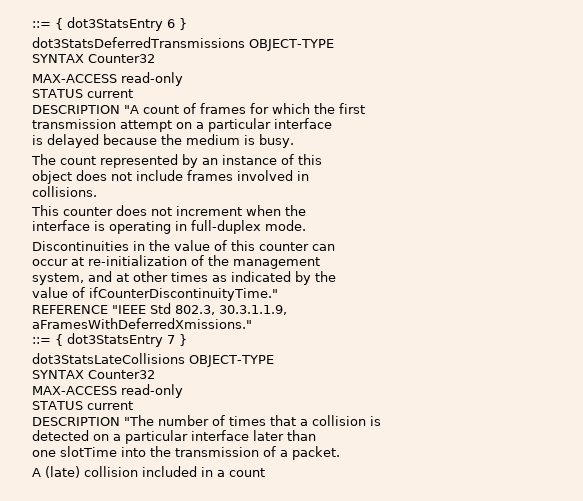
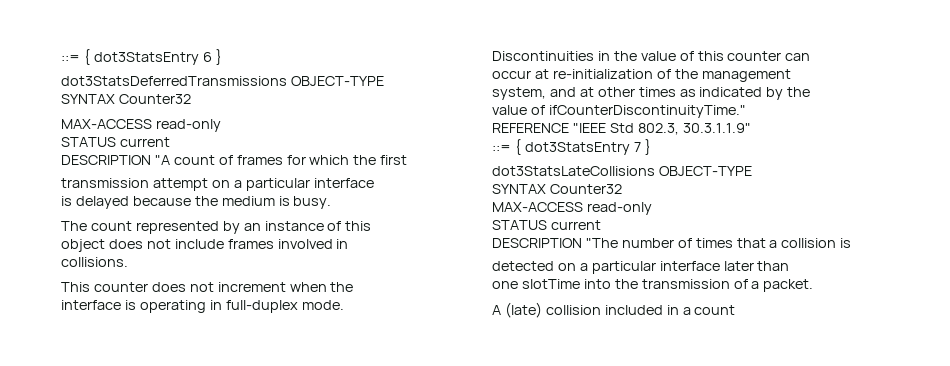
- REFERENCE "IEEE Std 802.3, 30.3.1.1.9,
- aFramesWithDeferredXmissions."
+ REFERENCE "IEEE Std 802.3, 30.3.1.1.9"

